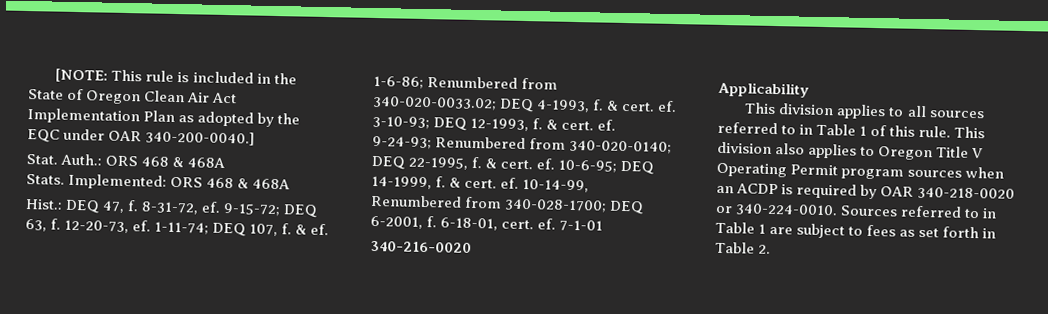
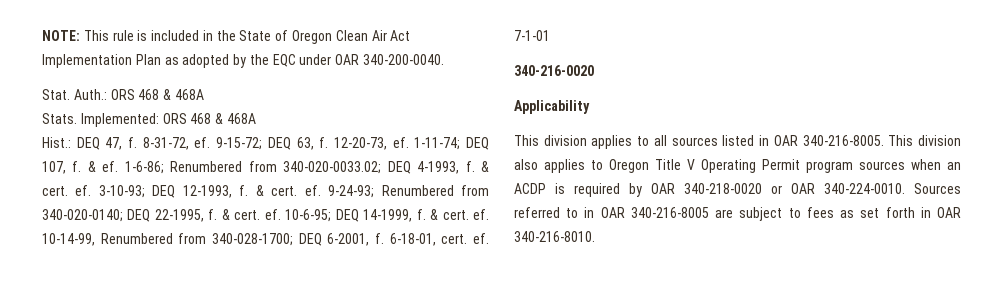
- [NOTE: This rule is included in the State of Oregon Clean Air Act Implementation Plan as adopted by the EQC under OAR 340-200-0040.]
+ NOTE: This rule is included in the State of Oregon Clean Air Act Implementation Plan as adopted by the EQC under OAR 340-200-0040.
- This division applies to all sources referred to in Table 1 of this rule.
+ This division applies to all sources listed in OAR 340-216-8005.
- This division also applies to Oregon Title V Operating Permit program sources when an ACDP is required by OAR 340-218-0020 or 340-224-0010.
+ This division also applies to Oregon Title V Operating Permit program sources when an ACDP is required by OAR 340-218-0020 or OAR 340-224-0010.
- Sources referred to in Table 1 are subject to fees as set forth in Table 2.
+ Sources referred to in OAR 340-216-8005 are subject to fees as set forth in OAR 340-216-8010.

